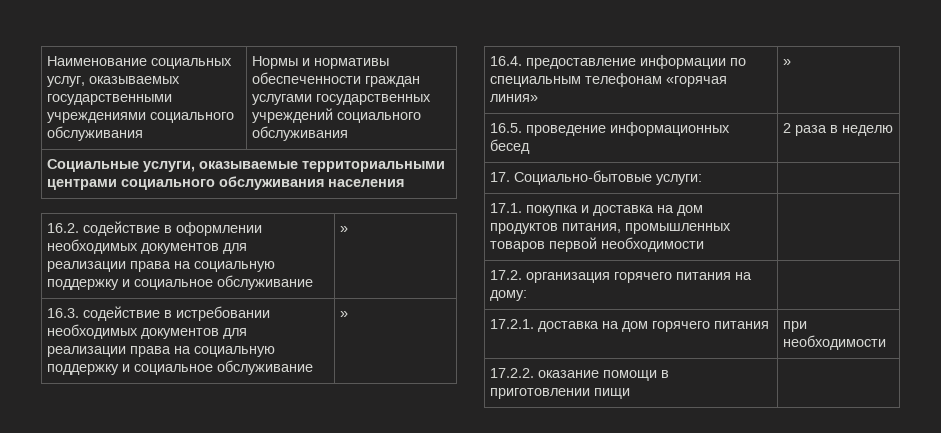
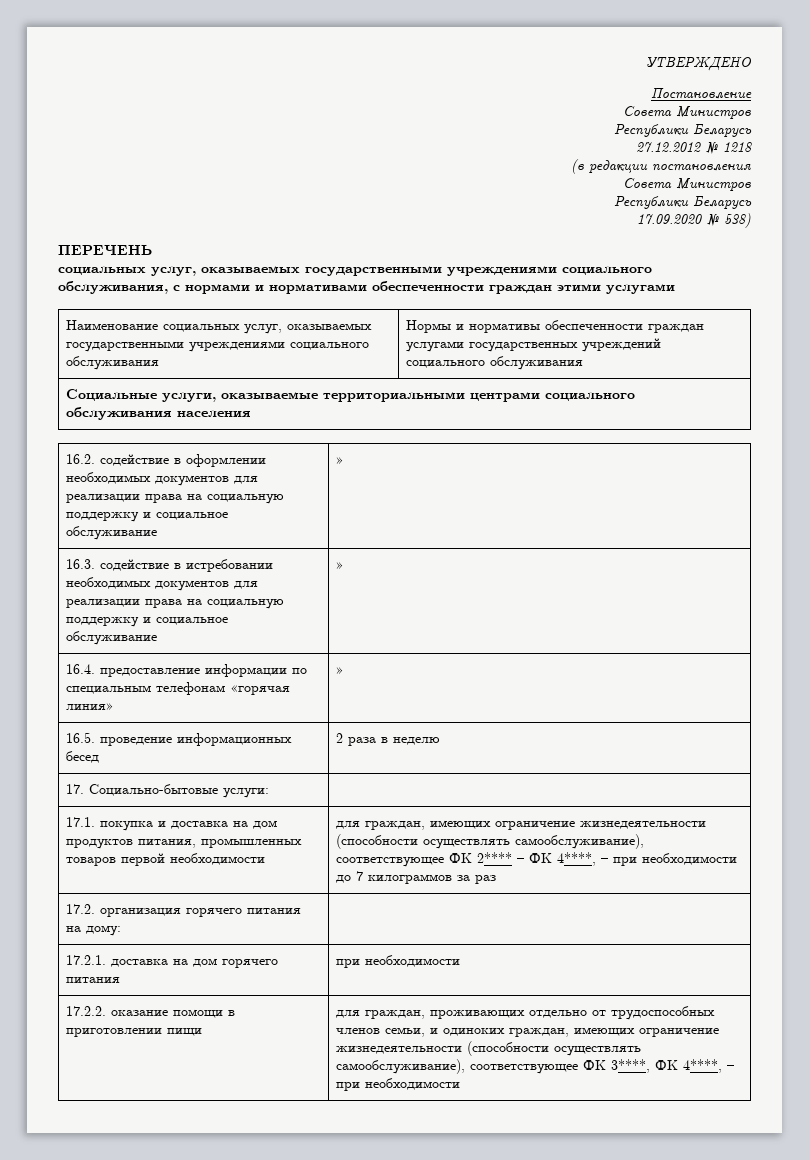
+ УТВЕРЖДЕНО
+ Постановление
+ Совета Министров
+ Республики Беларусь
+ 27.12.2012 № 1218
+ (в редакции постановления
+ Совета Министров
+ Республики Беларусь
+ 17.09.2020 № 538)
+ ПЕРЕЧЕНЬ
+ социальных услуг, оказываемых государственными учреждениями социального обслуживания, с нормами и нормативами обеспеченности граждан этими услугами
- 17.1. покупка и доставка на дом продуктов питания, промышленных товаров первой необходимости |
+ 17.1. покупка и доставка на дом продуктов питания, промышленных товаров первой необходимости | для граждан, имеющих ограничение жизнедеятельности (способности осуществлять самообслуживание), соответствующее ФК 2**** – ФК 4****, – при необходимости до 7 килограммов за раз
- 17.2.2. оказание помощи в приготовлении пищи |
+ 17.2.2. оказание помощи в приготовлении пищи | для граждан, проживающих отдельно от трудоспособных членов семьи, и одиноких граждан, имеющих ограничение жизнедеятельности (способности осуществлять самообслуживание), соответствующее ФК 3****, ФК 4****, – при необходимости

